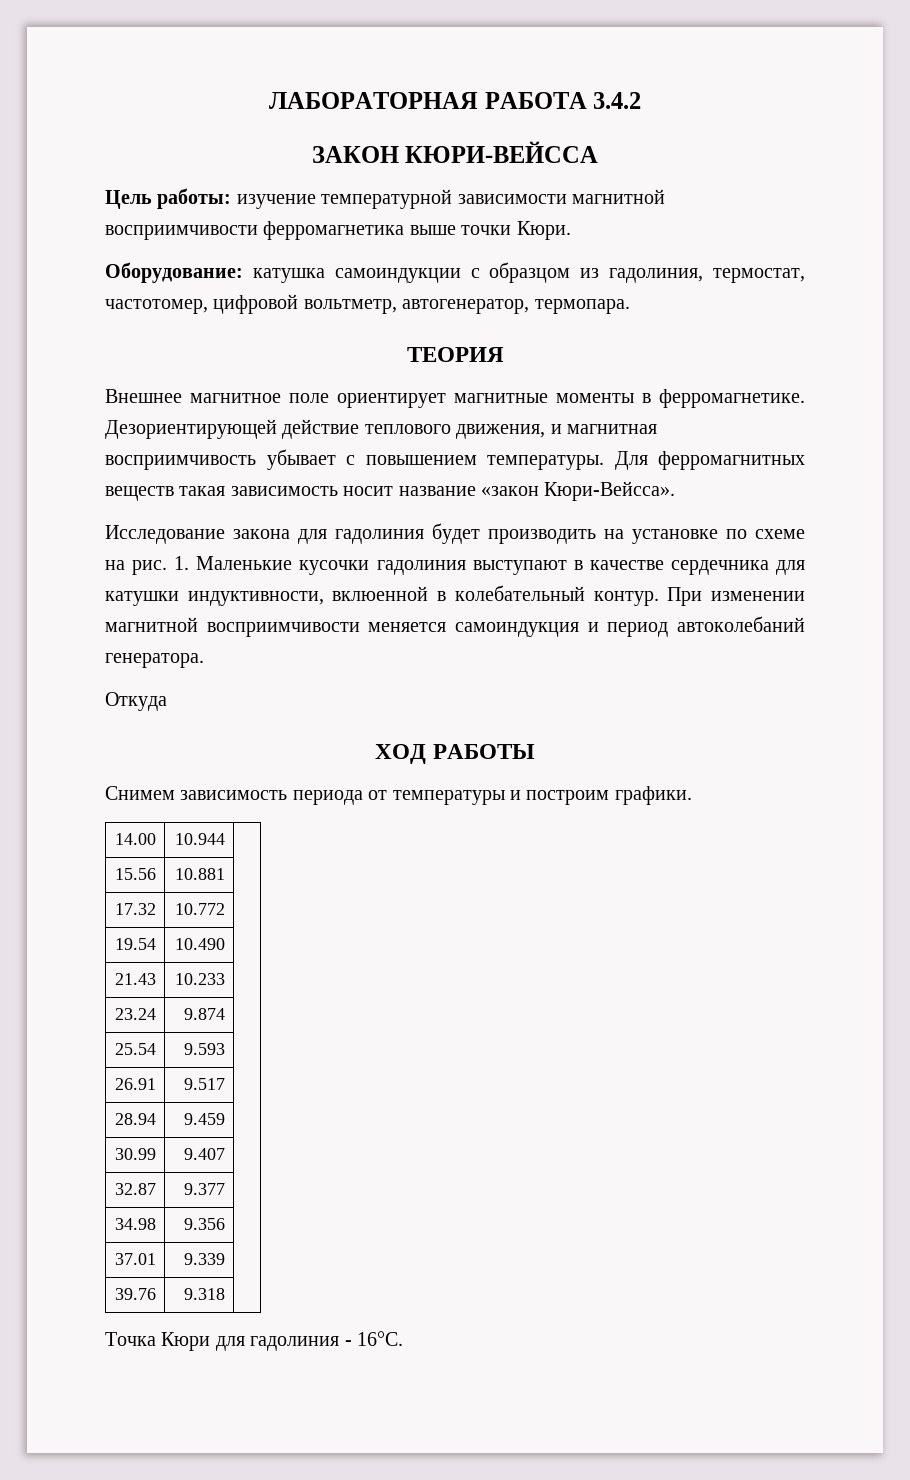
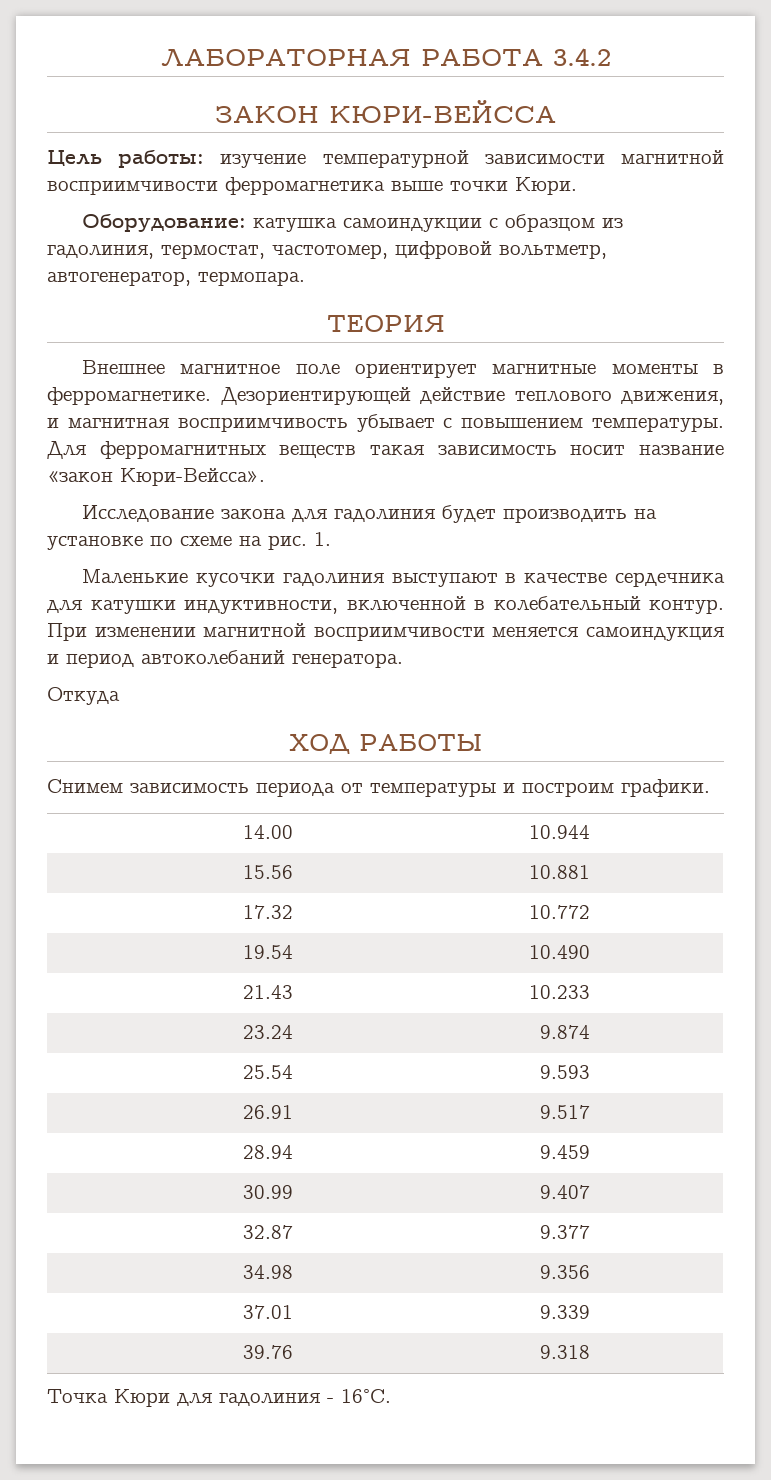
- 1. Маленькие кусочки гадолиния выступают в качестве сердечника для катушки индуктивности, вклюенной в колебательный контур.
+ 1.
+ Маленькие кусочки гадолиния выступают в качестве сердечника для катушки индуктивности, включенной в колебательный контур.

